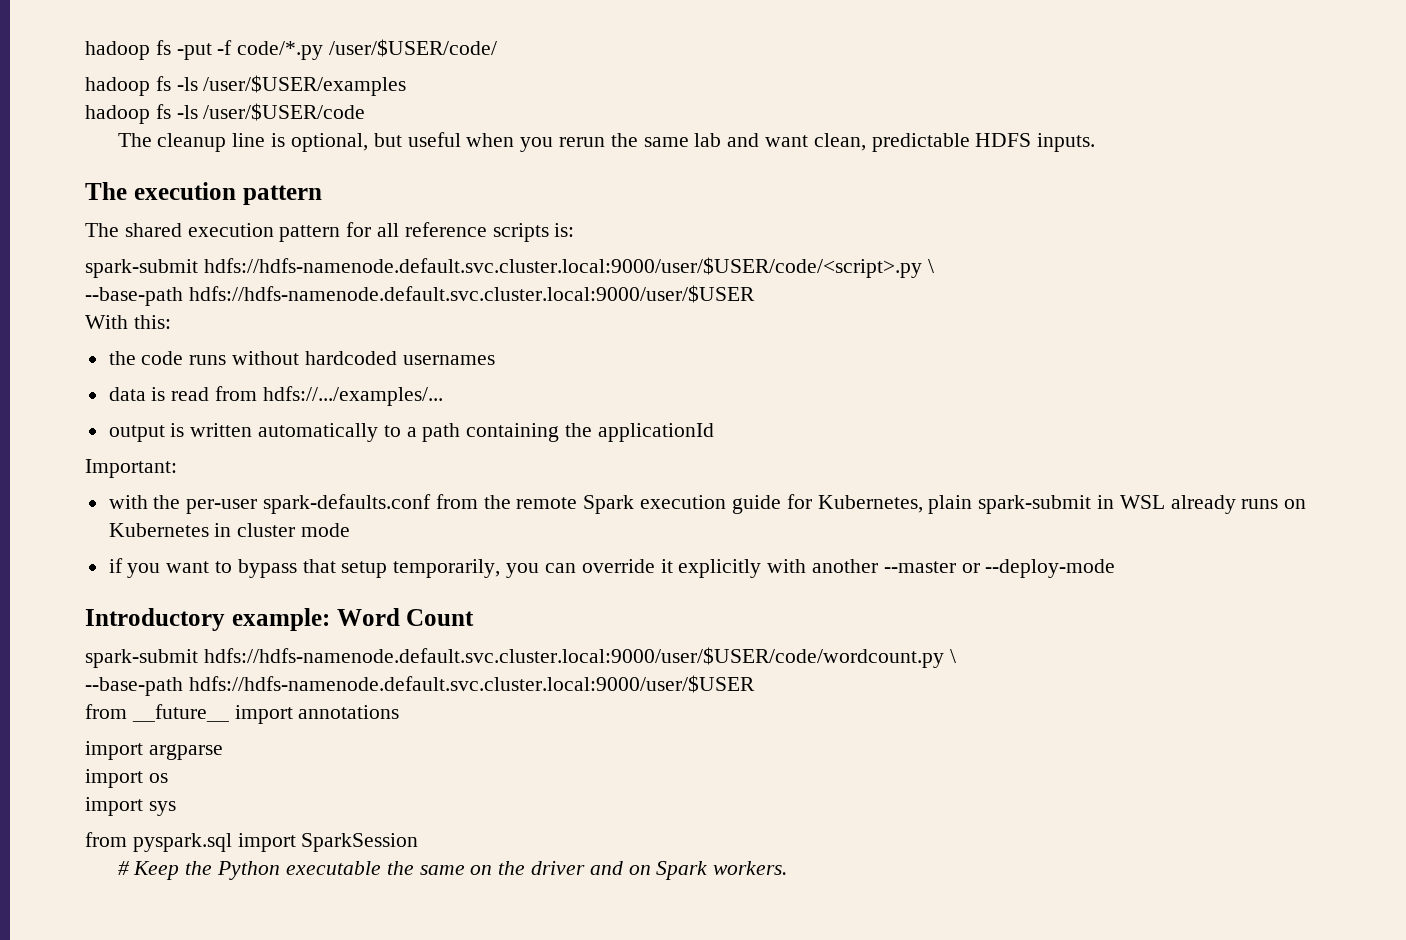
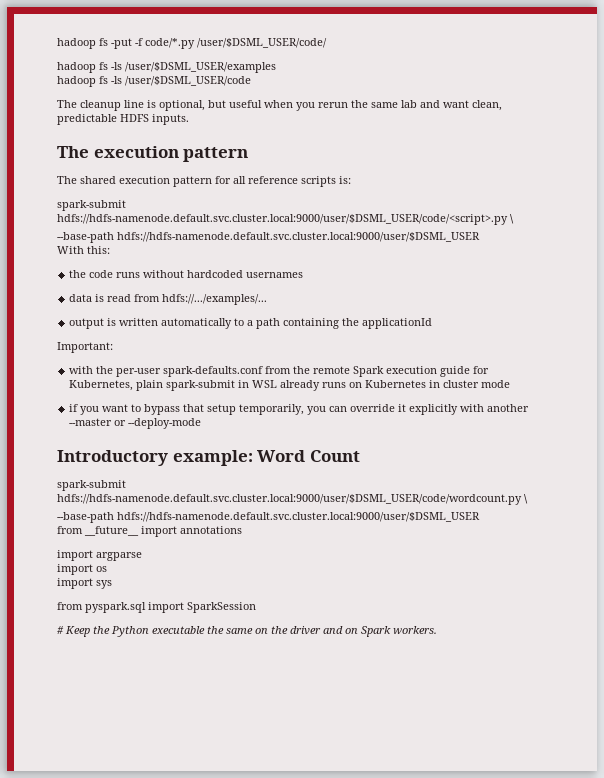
- hadoop fs -put -f code/*.py /user/$USER/code/
- hadoop fs -ls /user/$USER/examples
- hadoop fs -ls /user/$USER/code
+ hadoop fs -put -f code/*.py /user/$DSML_USER/code/
+ hadoop fs -ls /user/$DSML_USER/examples
+ hadoop fs -ls /user/$DSML_USER/code
- spark-submit hdfs://hdfs-namenode.default.svc.cluster.local:9000/user/$USER/code/<script>.py \
- --base-path hdfs://hdfs-namenode.default.svc.cluster.local:9000/user/$USER
+ spark-submit hdfs://hdfs-namenode.default.svc.cluster.local:9000/user/$DSML_USER/code/<script>.py \
+ --base-path hdfs://hdfs-namenode.default.svc.cluster.local:9000/user/$DSML_USER
- spark-submit hdfs://hdfs-namenode.default.svc.cluster.local:9000/user/$USER/code/wordcount.py \
- --base-path hdfs://hdfs-namenode.default.svc.cluster.local:9000/user/$USER
+ spark-submit hdfs://hdfs-namenode.default.svc.cluster.local:9000/user/$DSML_USER/code/wordcount.py \
+ --base-path hdfs://hdfs-namenode.default.svc.cluster.local:9000/user/$DSML_USER

